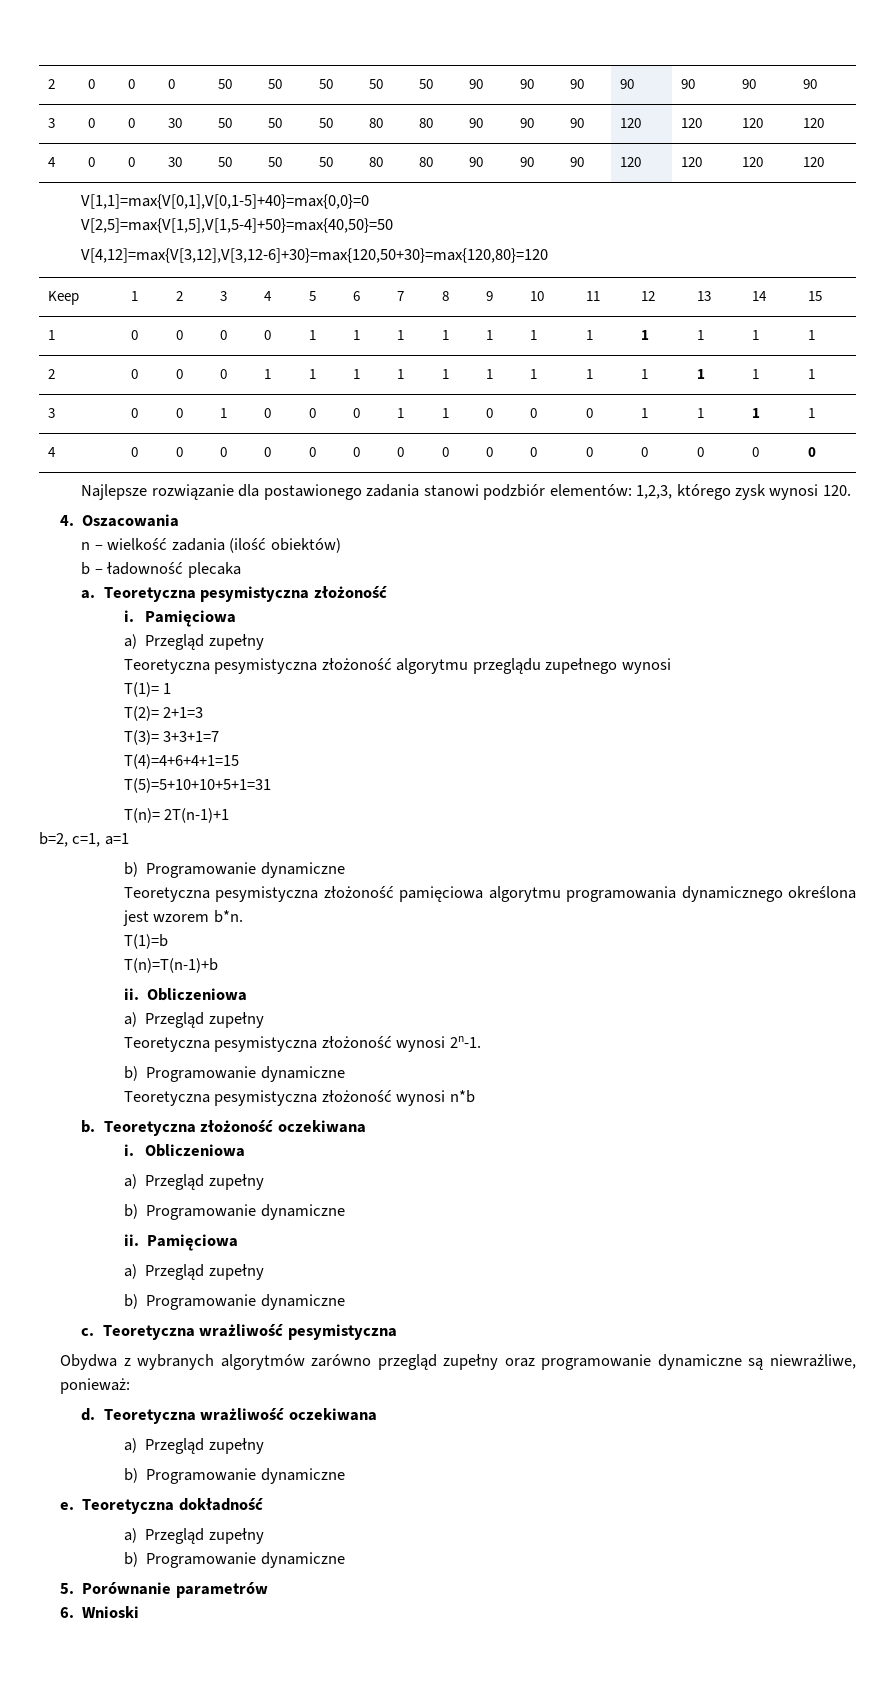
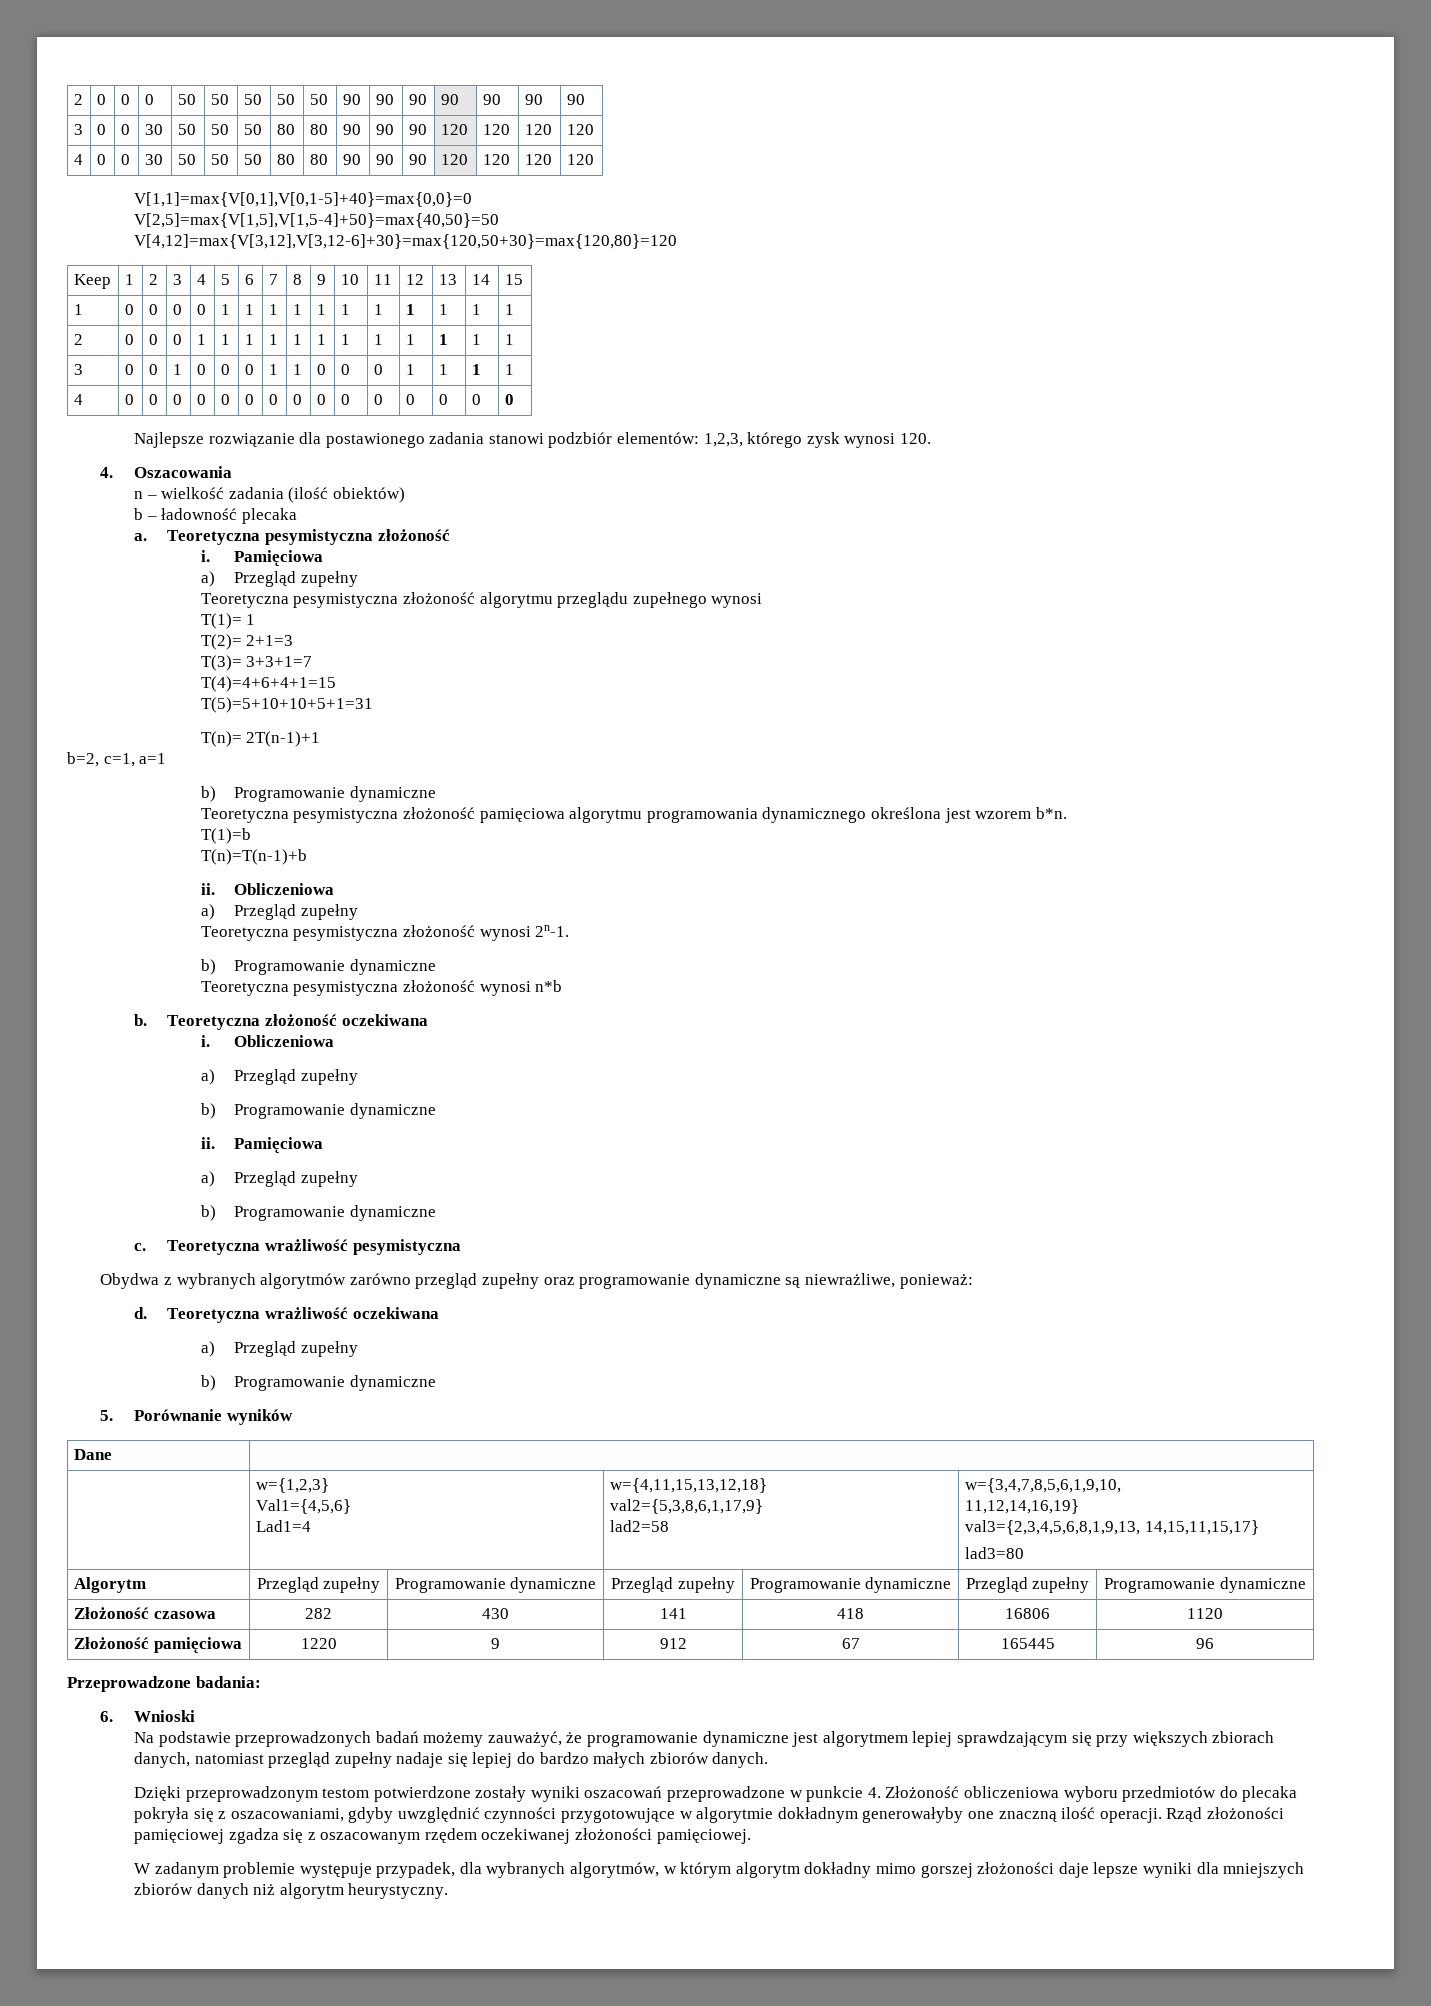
- e. Teoretyczna dokładność
- a) Przegląd zupełny
- b) Programowanie dynamiczne
- 5. Porównanie parametrów
+ 5. Porównanie wyników
+ Dane |
+ | w={1,2,3}
+ Val1={4,5,6}
+ Lad1=4 | w={4,11,15,13,12,18}
+ val2={5,3,8,6,1,17,9}
+ lad2=58 | w={3,4,7,8,5,6,1,9,10,
+ 11,12,14,16,19}
+ val3={2,3,4,5,6,8,1,9,13, 14,15,11,15,17}
+ lad3=80
+ Algorytm | Przegląd zupełny | Programowanie dynamiczne | Przegląd zupełny | Programowanie dynamiczne | Przegląd zupełny | Programowanie dynamiczne
+ Złożoność czasowa | 282 | 430 | 141 | 418 | 16806 | 1120
+ Złożoność pamięciowa | 1220 | 9 | 912 | 67 | 165445 | 96
+ Przeprowadzone badania:
  6. Wnioski
+ Na podstawie przeprowadzonych badań możemy zauważyć, że programowanie dynamiczne jest algorytmem lepiej sprawdzającym się przy większych zbiorach danych, natomiast przegląd zupełny nadaje się lepiej do bardzo małych zbiorów danych.
+ Dzięki przeprowadzonym testom potwierdzone zostały wyniki oszacowań przeprowadzone w punkcie 4. Złożoność obliczeniowa wyboru przedmiotów do plecaka pokryła się z oszacowaniami, gdyby uwzględnić czynności przygotowujące w algorytmie dokładnym generowałyby one znaczną ilość operacji. Rząd złożoności pamięciowej zgadza się z oszacowanym rzędem oczekiwanej złożoności pamięciowej.
+ W zadanym problemie występuje przypadek, dla wybranych algorytmów, w którym algorytm dokładny mimo gorszej złożoności daje lepsze wyniki dla mniejszych zbiorów danych niż algorytm heurystyczny.

